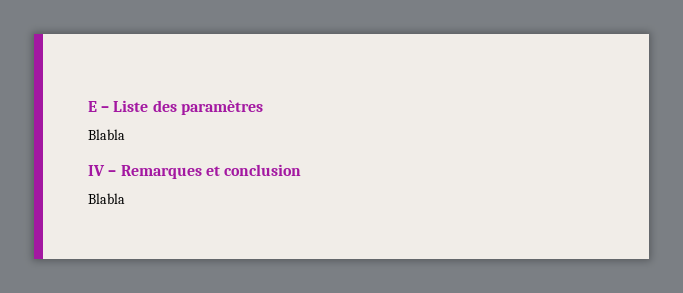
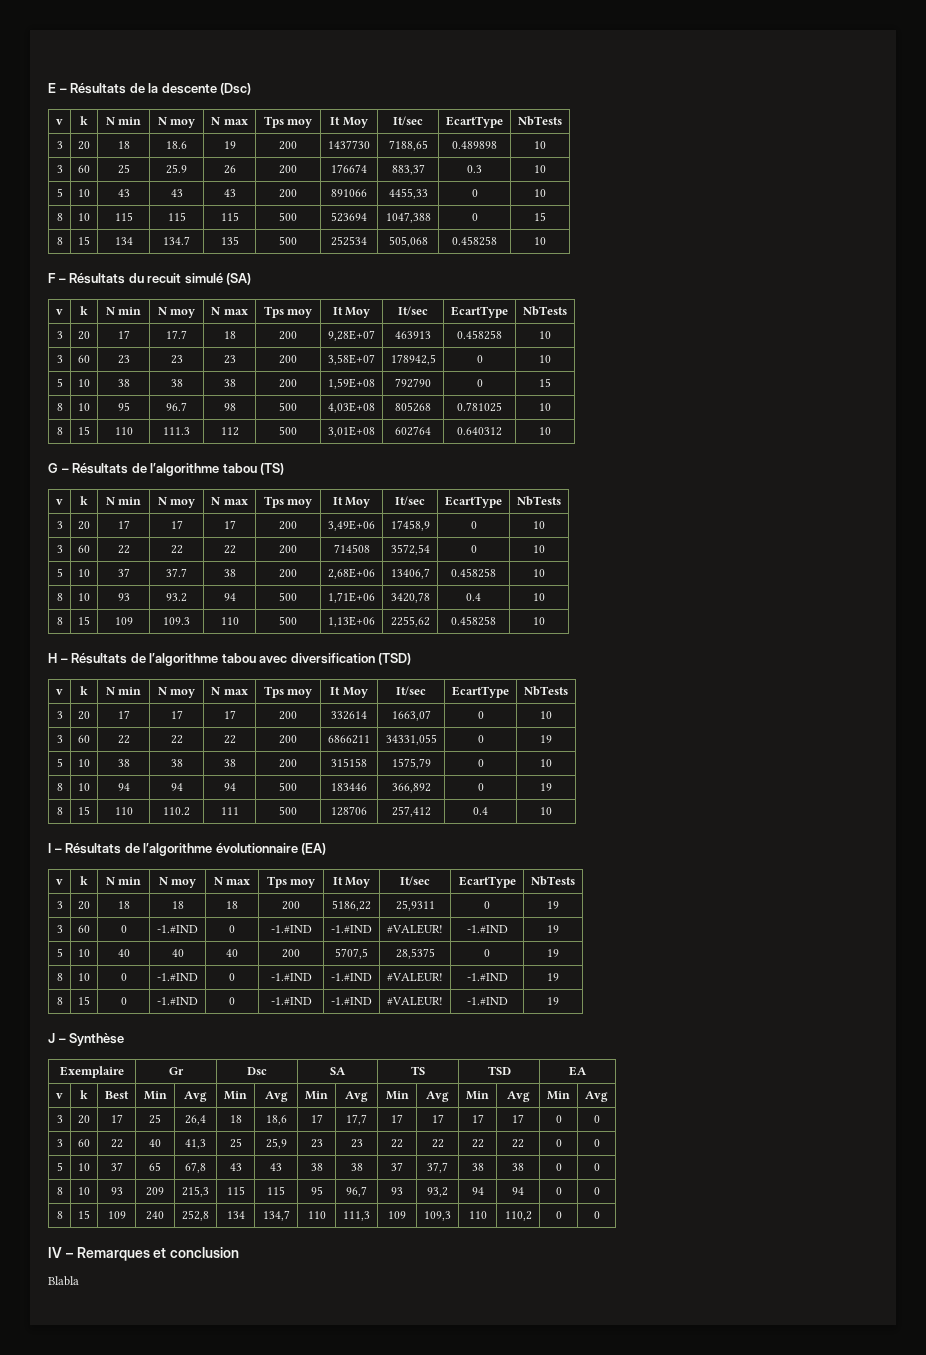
- E – Liste des paramètres
- Blabla
+ E – Résultats de la descente (Dsc)
+ v | k | N min | N moy | N max | Tps moy | It Moy | It/sec | EcartType | NbTests
+ 3 | 20 | 18 | 18.6 | 19 | 200 | 1437730 | 7188,65 | 0.489898 | 10
+ 3 | 60 | 25 | 25.9 | 26 | 200 | 176674 | 883,37 | 0.3 | 10
+ 5 | 10 | 43 | 43 | 43 | 200 | 891066 | 4455,33 | 0 | 10
+ 8 | 10 | 115 | 115 | 115 | 500 | 523694 | 1047,388 | 0 | 15
+ 8 | 15 | 134 | 134.7 | 135 | 500 | 252534 | 505,068 | 0.458258 | 10
+ F – Résultats du recuit simulé (SA)
+ v | k | N min | N moy | N max | Tps moy | It Moy | It/sec | EcartType | NbTests
+ 3 | 20 | 17 | 17.7 | 18 | 200 | 9,28E+07 | 463913 | 0.458258 | 10
+ 3 | 60 | 23 | 23 | 23 | 200 | 3,58E+07 | 178942,5 | 0 | 10
+ 5 | 10 | 38 | 38 | 38 | 200 | 1,59E+08 | 792790 | 0 | 15
+ 8 | 10 | 95 | 96.7 | 98 | 500 | 4,03E+08 | 805268 | 0.781025 | 10
+ 8 | 15 | 110 | 111.3 | 112 | 500 | 3,01E+08 | 602764 | 0.640312 | 10
+ G – Résultats de l’algorithme tabou (TS)
+ v | k | N min | N moy | N max | Tps moy | It Moy | It/sec | EcartType | NbTests
+ 3 | 20 | 17 | 17 | 17 | 200 | 3,49E+06 | 17458,9 | 0 | 10
+ 3 | 60 | 22 | 22 | 22 | 200 | 714508 | 3572,54 | 0 | 10
+ 5 | 10 | 37 | 37.7 | 38 | 200 | 2,68E+06 | 13406,7 | 0.458258 | 10
+ 8 | 10 | 93 | 93.2 | 94 | 500 | 1,71E+06 | 3420,78 | 0.4 | 10
+ 8 | 15 | 109 | 109.3 | 110 | 500 | 1,13E+06 | 2255,62 | 0.458258 | 10
+ H – Résultats de l’algorithme tabou avec diversification (TSD)
+ v | k | N min | N moy | N max | Tps moy | It Moy | It/sec | EcartType | NbTests
+ 3 | 20 | 17 | 17 | 17 | 200 | 332614 | 1663,07 | 0 | 10
+ 3 | 60 | 22 | 22 | 22 | 200 | 6866211 | 34331,055 | 0 | 19
+ 5 | 10 | 38 | 38 | 38 | 200 | 315158 | 1575,79 | 0 | 10
+ 8 | 10 | 94 | 94 | 94 | 500 | 183446 | 366,892 | 0 | 19
+ 8 | 15 | 110 | 110.2 | 111 | 500 | 128706 | 257,412 | 0.4 | 10
+ I – Résultats de l’algorithme évolutionnaire (EA)
+ v | k | N min | N moy | N max | Tps moy | It Moy | It/sec | EcartType | NbTests
+ 3 | 20 | 18 | 18 | 18 | 200 | 5186,22 | 25,9311 | 0 | 19
+ 3 | 60 | 0 | -1.#IND | 0 | -1.#IND | -1.#IND | #VALEUR! | -1.#IND | 19
+ 5 | 10 | 40 | 40 | 40 | 200 | 5707,5 | 28,5375 | 0 | 19
+ 8 | 10 | 0 | -1.#IND | 0 | -1.#IND | -1.#IND | #VALEUR! | -1.#IND | 19
+ 8 | 15 | 0 | -1.#IND | 0 | -1.#IND | -1.#IND | #VALEUR! | -1.#IND | 19
+ J – Synthèse
+ Exemplaire | Gr | Dsc | SA | TS | TSD | EA
+ v | k | Best | Min | Avg | Min | Avg | Min | Avg | Min | Avg | Min | Avg | Min | Avg
+ 3 | 20 | 17 | 25 | 26,4 | 18 | 18,6 | 17 | 17,7 | 17 | 17 | 17 | 17 | 0 | 0
+ 3 | 60 | 22 | 40 | 41,3 | 25 | 25,9 | 23 | 23 | 22 | 22 | 22 | 22 | 0 | 0
+ 5 | 10 | 37 | 65 | 67,8 | 43 | 43 | 38 | 38 | 37 | 37,7 | 38 | 38 | 0 | 0
+ 8 | 10 | 93 | 209 | 215,3 | 115 | 115 | 95 | 96,7 | 93 | 93,2 | 94 | 94 | 0 | 0
+ 8 | 15 | 109 | 240 | 252,8 | 134 | 134,7 | 110 | 111,3 | 109 | 109,3 | 110 | 110,2 | 0 | 0

